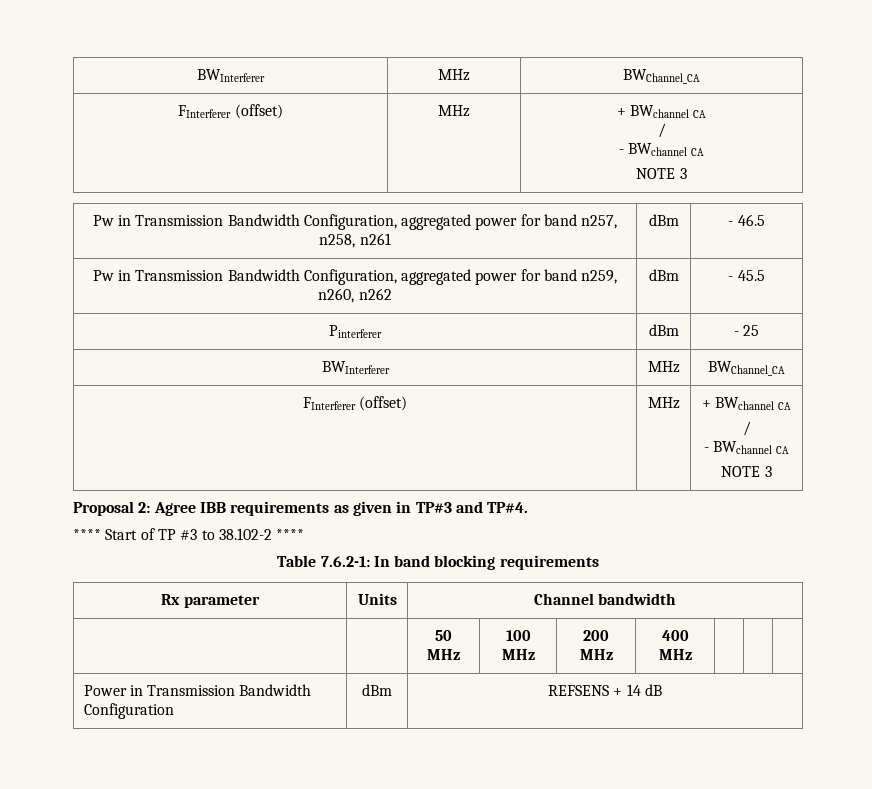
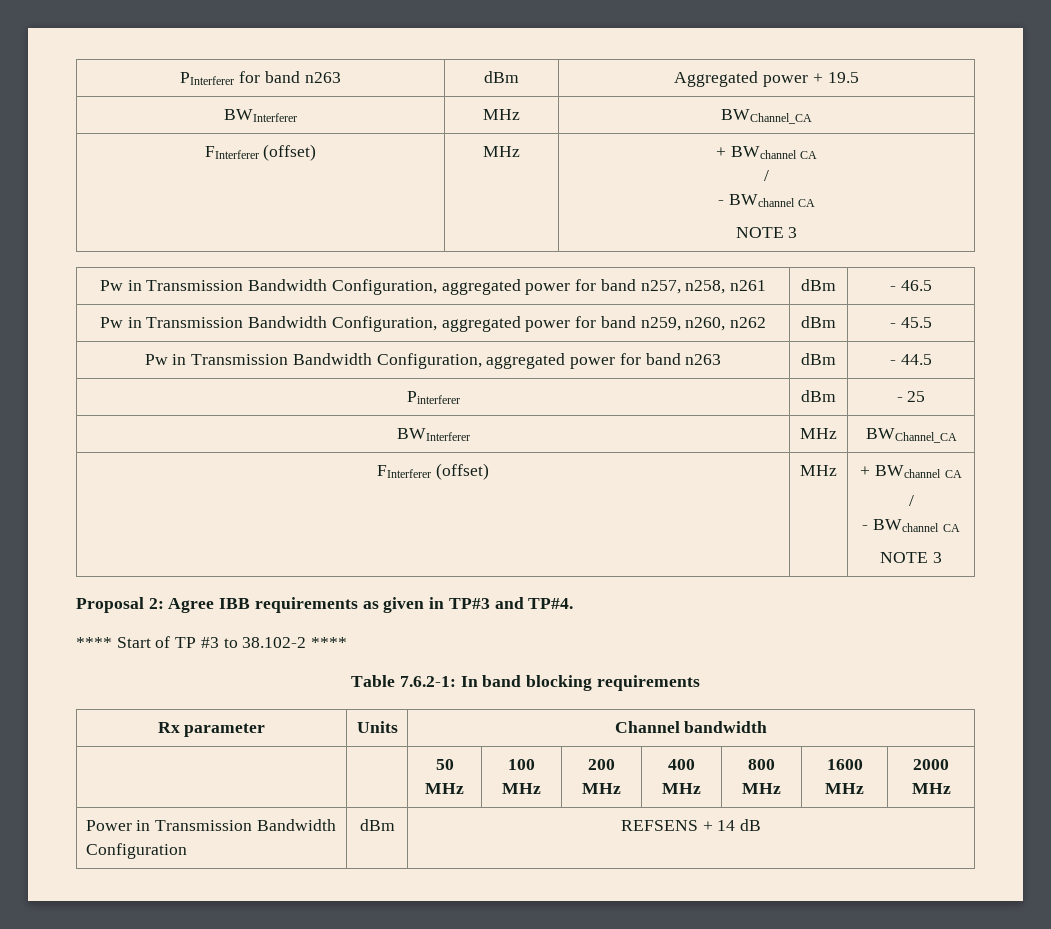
+ PInterferer for band n263 | dBm | Aggregated power + 19.5
+ Pw in Transmission Bandwidth Configuration, aggregated power for band n263 | dBm | - 44.5
- | | 50 MHz | 100 MHz | 200 MHz | 400 MHz | | |
+ | | 50 MHz | 100 MHz | 200 MHz | 400 MHz | 800 MHz | 1600 MHz | 2000 MHz

